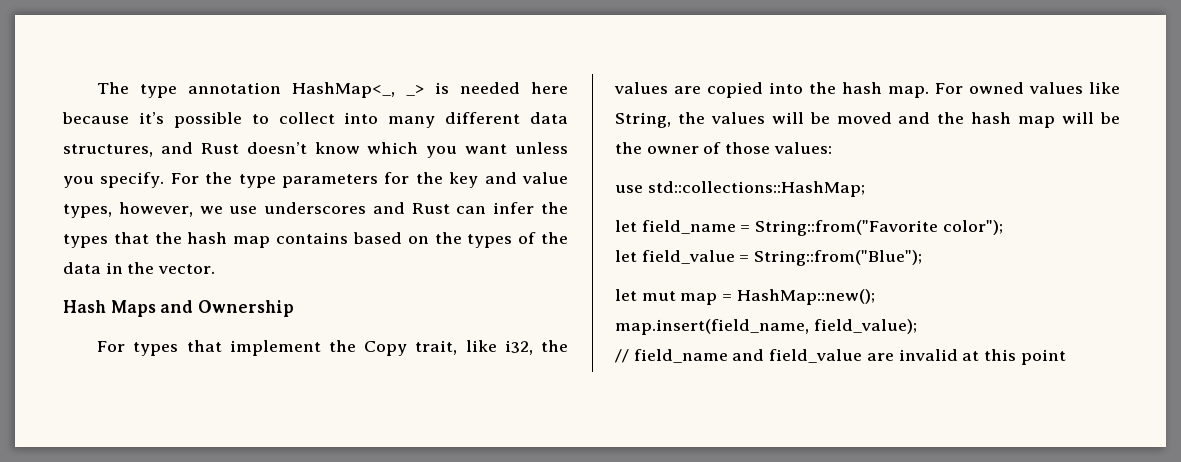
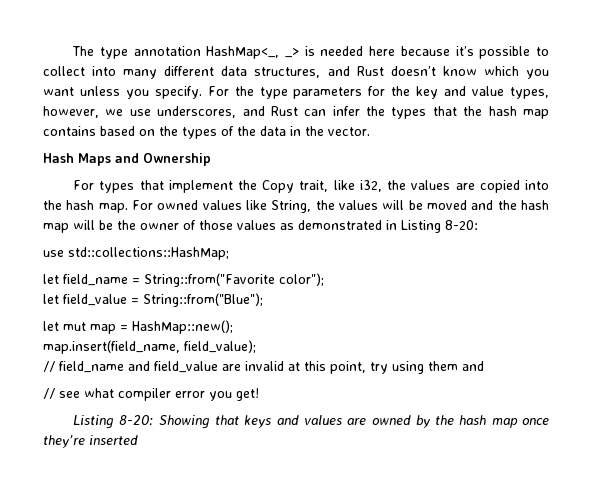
- For the type parameters for the key and value types, however, we use underscores and Rust can infer the types that the hash map contains based on the types of the data in the vector.
+ For the type parameters for the key and value types, however, we use underscores, and Rust can infer the types that the hash map contains based on the types of the data in the vector.
- For owned values like String, the values will be moved and the hash map will be the owner of those values:
+ For owned values like String, the values will be moved and the hash map will be the owner of those values as demonstrated in Listing 8-20:
- // field_name and field_value are invalid at this point
+ // field_name and field_value are invalid at this point, try using them and
+ // see what compiler error you get!
+ Listing 8-20: Showing that keys and values are owned by the hash map once they’re inserted

